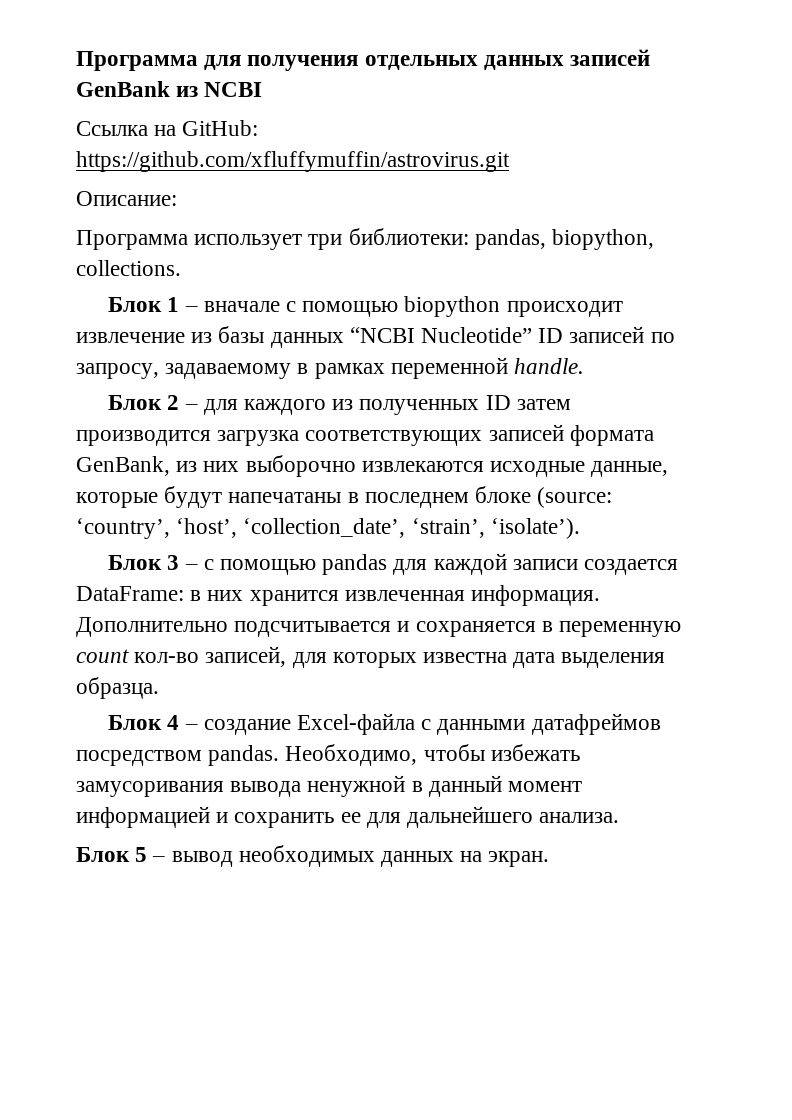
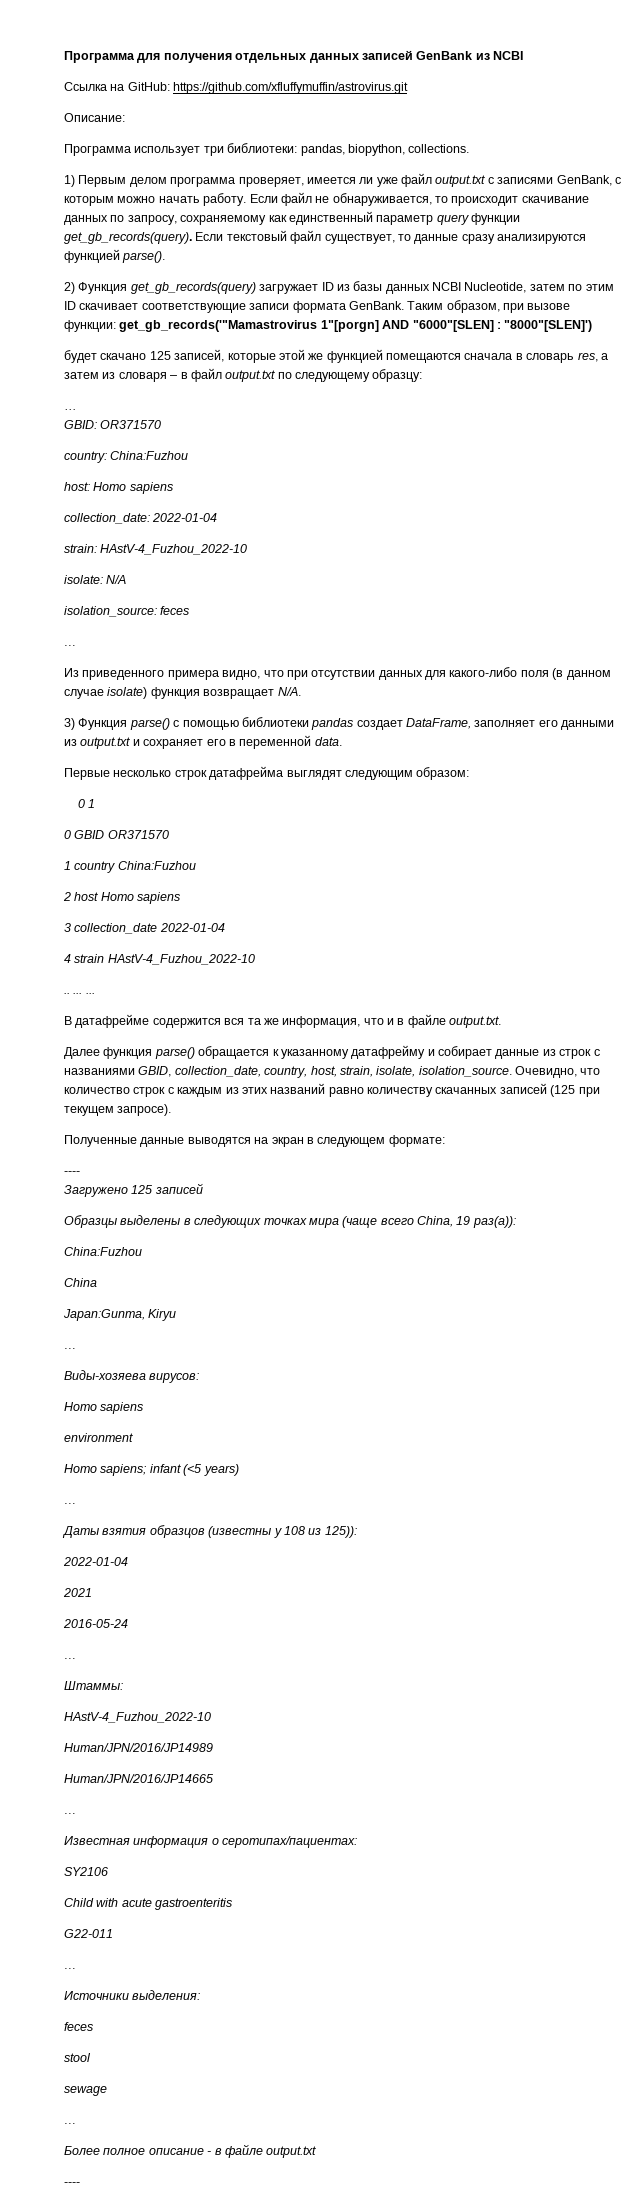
- Блок 1 – вначале с помощью biopython происходит извлечение из базы данных “NCBI Nucleotide” ID записей по запросу, задаваемому в рамках переменной handle.
- Блок 2 – для каждого из полученных ID затем производится загрузка соответствующих записей формата GenBank, из них выборочно извлекаются исходные данные, которые будут напечатаны в последнем блоке (source: ‘country’, ‘host’, ‘collection_date’, ‘strain’, ‘isolate’).
- Блок 3 – с помощью pandas для каждой записи создается DataFrame: в них хранится извлеченная информация. Дополнительно подсчитывается и сохраняется в переменную count кол-во записей, для которых известна дата выделения образца.
- Блок 4 – создание Excel-файла с данными датафреймов посредством pandas. Необходимо, чтобы избежать замусоривания вывода ненужной в данный момент информацией и сохранить ее для дальнейшего анализа.
- Блок 5 – вывод необходимых данных на экран.
+ 1) Первым делом программа проверяет, имеется ли уже файл output.txt с записями GenBank, с которым можно начать работу. Если файл не обнаруживается, то происходит скачивание данных по запросу, сохраняемому как единственный параметр query функции get_gb_records(query). Если текстовый файл существует, то данные сразу анализируются функцией parse().
+ 2) Функция get_gb_records(query) загружает ID из базы данных NCBI Nucleotide, затем по этим ID скачивает соответствующие записи формата GenBank. Таким образом, при вызове функции: get_gb_records('"Mamastrovirus 1"[porgn] AND "6000"[SLEN] : "8000"[SLEN]')
+ будет скачано 125 записей, которые этой же функцией помещаются сначала в словарь res, а затем из словаря – в файл output.txt по следующему образцу:
+ …
+ GBID: OR371570
+ country: China:Fuzhou
+ host: Homo sapiens
+ collection_date: 2022-01-04
+ strain: HAstV-4_Fuzhou_2022-10
+ isolate: N/A
+ isolation_source: feces
+ …
+ Из приведенного примера видно, что при отсутствии данных для какого-либо поля (в данном случае isolate) функция возвращает N/A.
+ 3) Функция parse() с помощью библиотеки pandas создает DataFrame, заполняет его данными из output.txt и сохраняет его в переменной data.
+ Первые несколько строк датафрейма выглядят следующим образом:
+ 0 1
+ 0 GBID OR371570
+ 1 country China:Fuzhou
+ 2 host Homo sapiens
+ 3 collection_date 2022-01-04
+ 4 strain HAstV-4_Fuzhou_2022-10
+ .. ... ...
+ В датафрейме содержится вся та же информация, что и в файле output.txt.
+ Далее функция parse() обращается к указанному датафрейму и собирает данные из строк с названиями GBID, collection_date, country, host, strain, isolate, isolation_source. Очевидно, что количество строк с каждым из этих названий равно количеству скачанных записей (125 при текущем запросе).
+ Полученные данные выводятся на экран в следующем формате:
+ ----
+ Загружено 125 записей
+ Образцы выделены в следующих точках мира (чаще всего China, 19 раз(а)):
+ China:Fuzhou
+ China
+ Japan:Gunma, Kiryu
+ …
+ Виды-хозяева вирусов:
+ Homo sapiens
+ environment
+ Homo sapiens; infant (<5 years)
+ …
+ Даты взятия образцов (известны у 108 из 125)):
+ 2022-01-04
+ 2021
+ 2016-05-24
+ …
+ Штаммы:
+ HAstV-4_Fuzhou_2022-10
+ Human/JPN/2016/JP14989
+ Human/JPN/2016/JP14665
+ …
+ Известная информация о серотипах/пациентах:
+ SY2106
+ Child with acute gastroenteritis
+ G22-011
+ …
+ Источники выделения:
+ feces
+ stool
+ sewage
+ …
+ Более полное описание - в файле output.txt
+ ----

